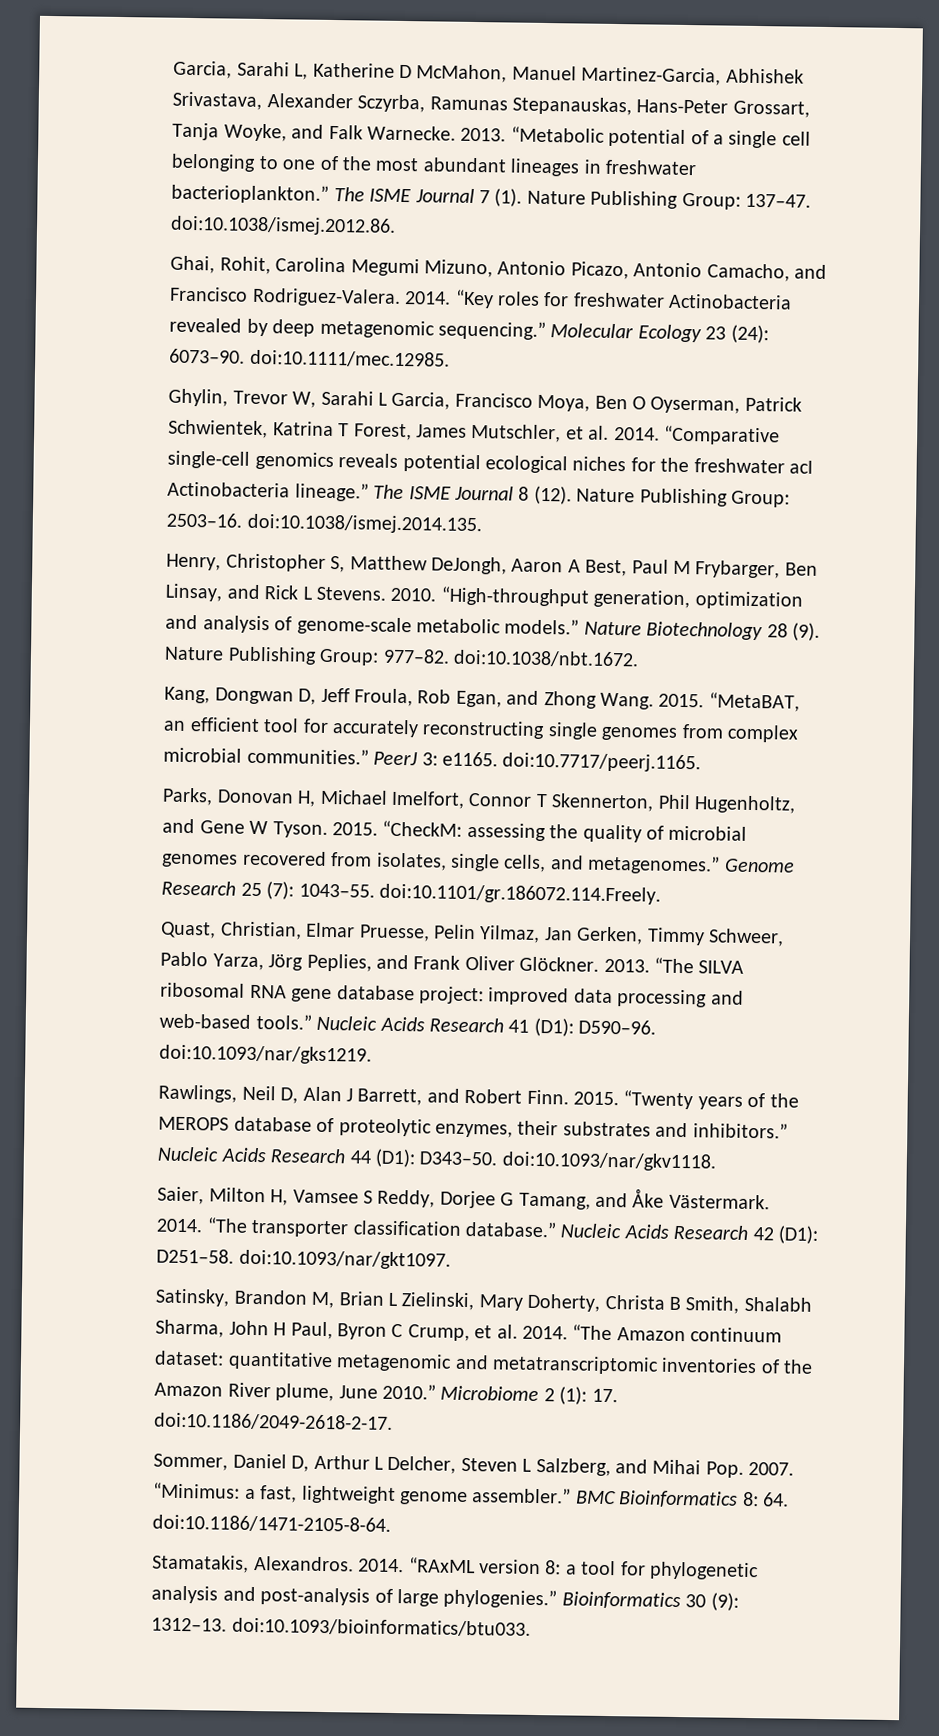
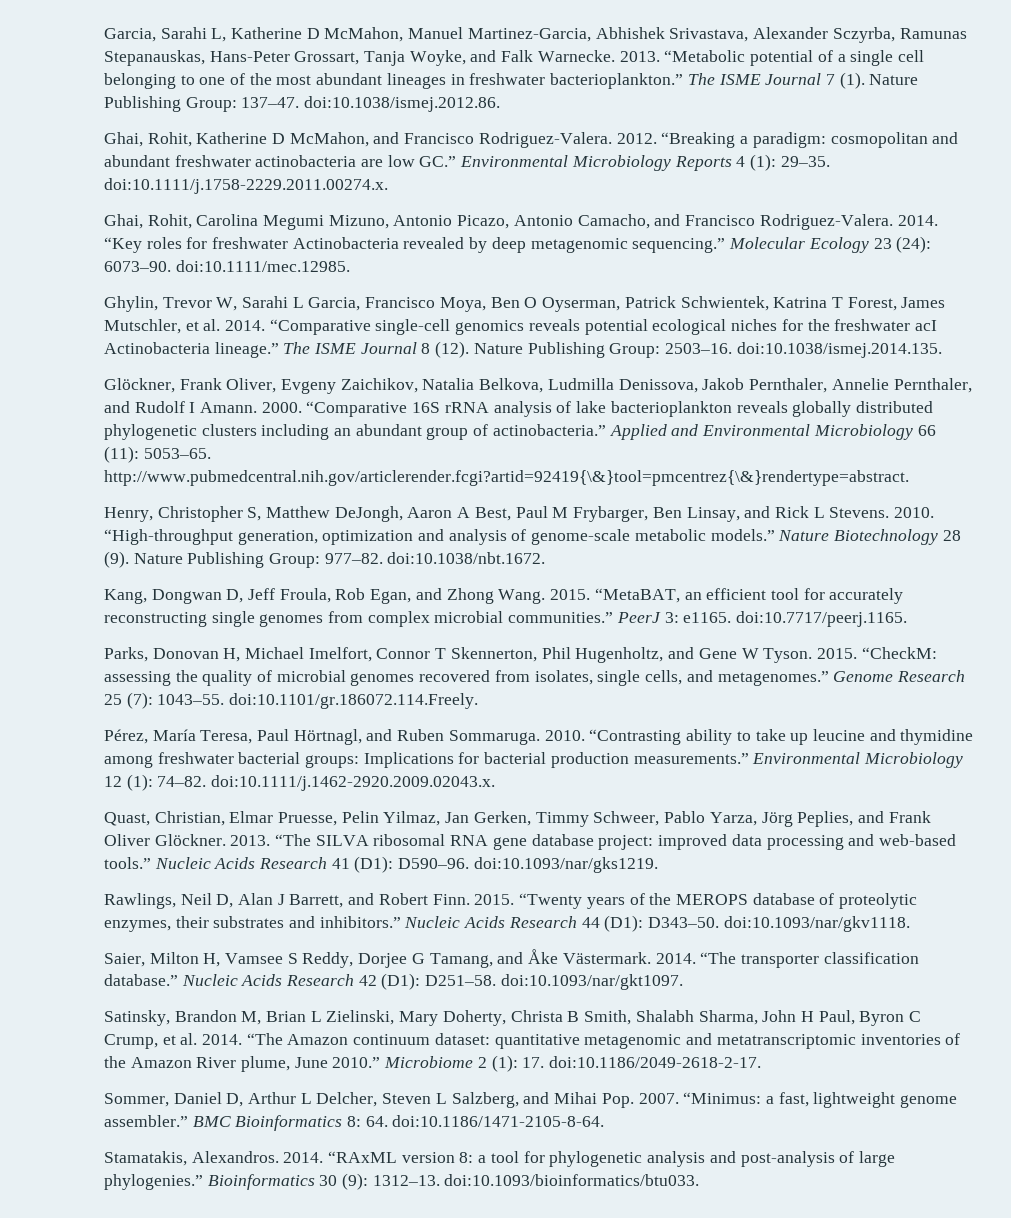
+ Ghai, Rohit, Katherine D McMahon, and Francisco Rodriguez-Valera. 2012. “Breaking a paradigm: cosmopolitan and abundant freshwater actinobacteria are low GC.” Environmental Microbiology Reports 4 (1): 29–35. doi:10.1111/j.1758-2229.2011.00274.x.
+ Glöckner, Frank Oliver, Evgeny Zaichikov, Natalia Belkova, Ludmilla Denissova, Jakob Pernthaler, Annelie Pernthaler, and Rudolf I Amann. 2000. “Comparative 16S rRNA analysis of lake bacterioplankton reveals globally distributed phylogenetic clusters including an abundant group of actinobacteria.” Applied and Environmental Microbiology 66 (11): 5053–65. http://www.pubmedcentral.nih.gov/articlerender.fcgi?artid=92419{\&}tool=pmcentrez{\&}rendertype=abstract.
+ Pérez, María Teresa, Paul Hörtnagl, and Ruben Sommaruga. 2010. “Contrasting ability to take up leucine and thymidine among freshwater bacterial groups: Implications for bacterial production measurements.” Environmental Microbiology 12 (1): 74–82. doi:10.1111/j.1462-2920.2009.02043.x.

